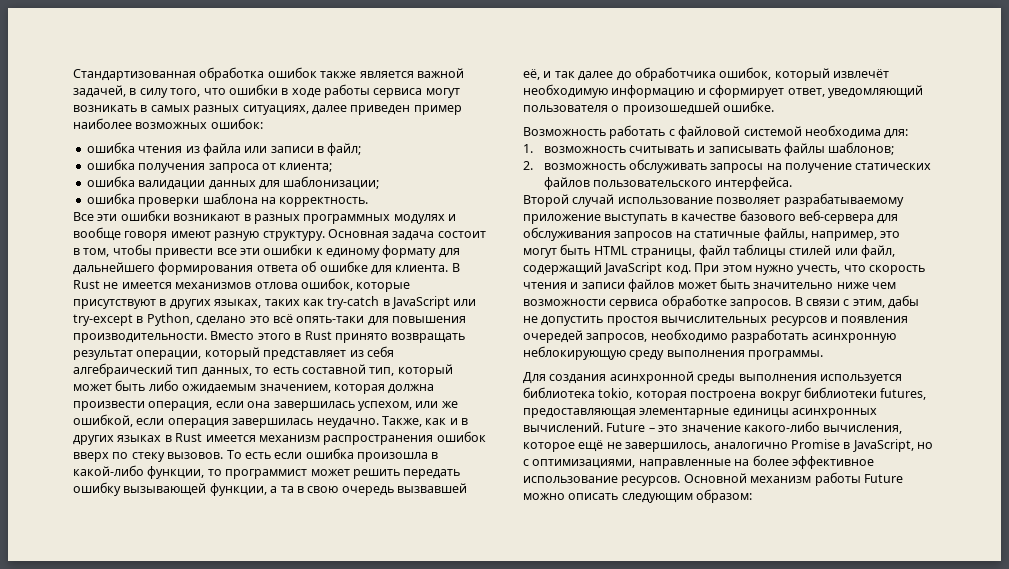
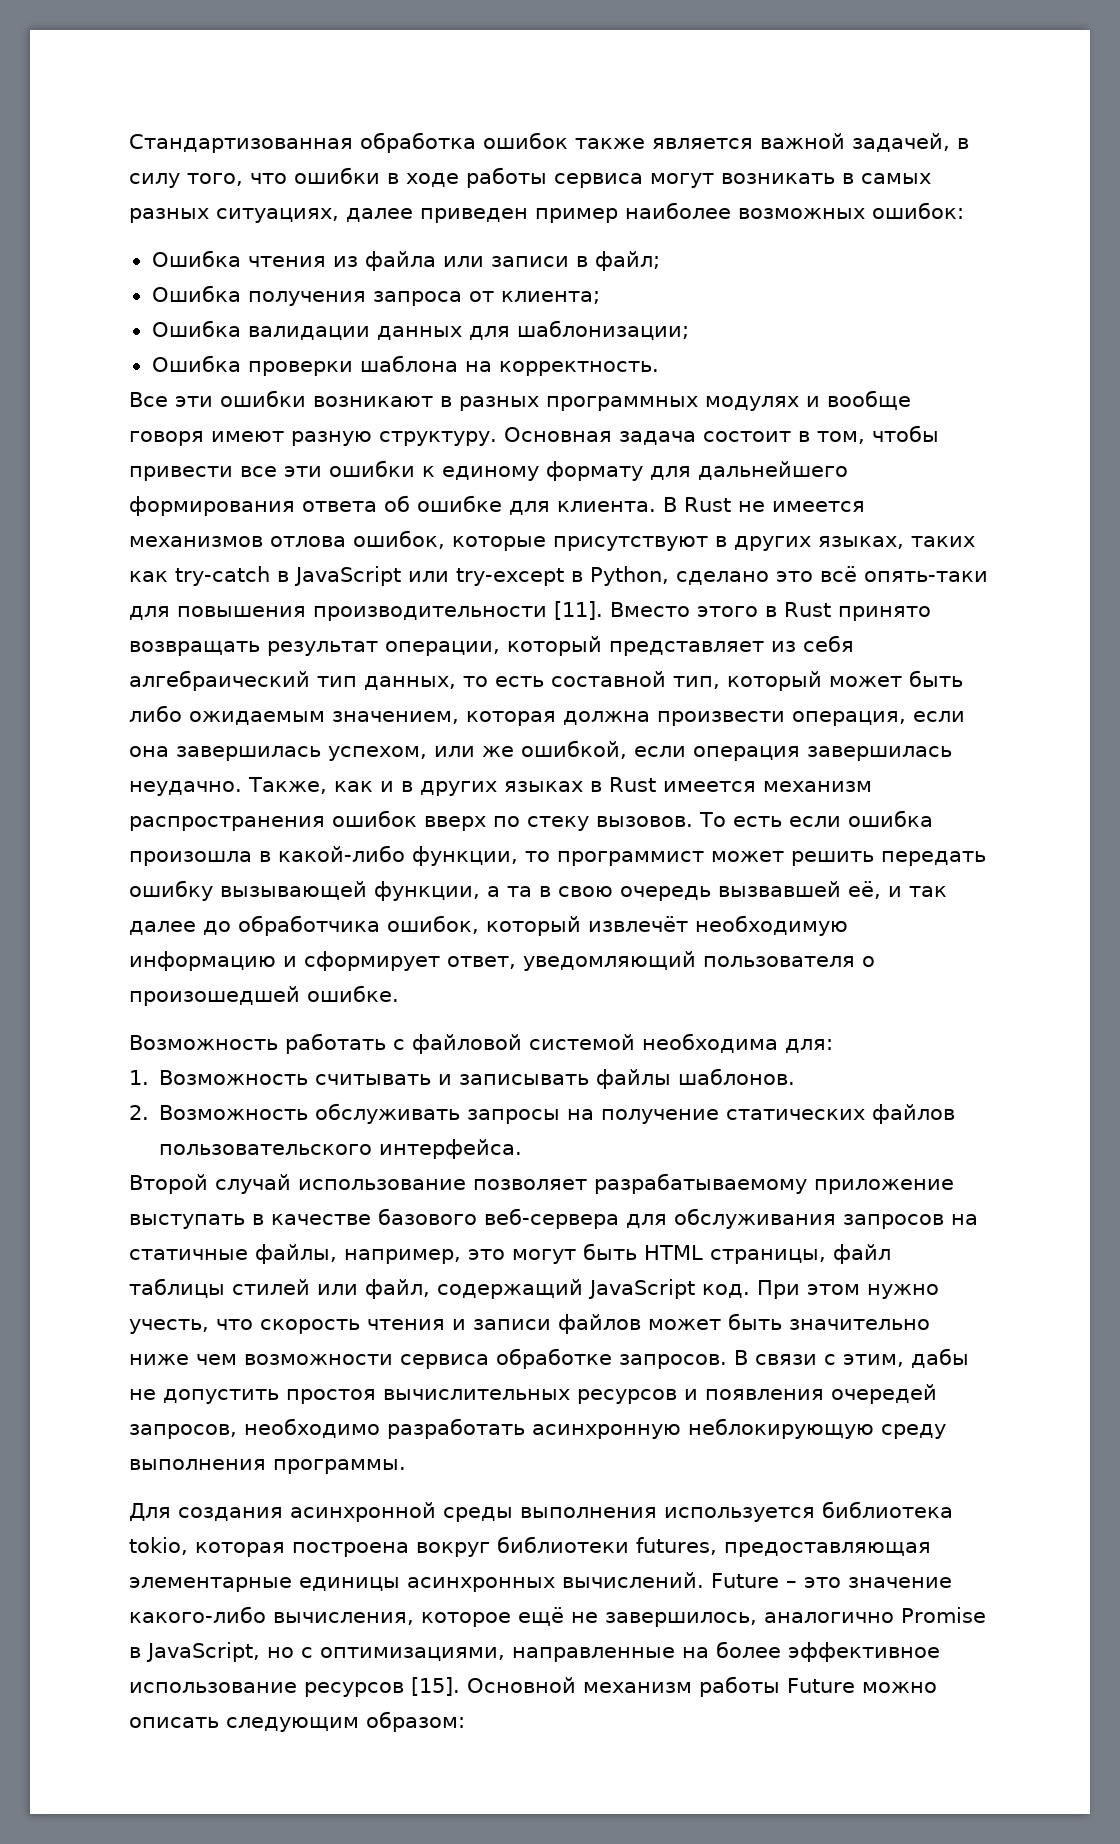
- ошибка чтения из файла или записи в файл;
+ Ошибка чтения из файла или записи в файл;
- ошибка получения запроса от клиента;
+ Ошибка получения запроса от клиента;
- ошибка валидации данных для шаблонизации;
+ Ошибка валидации данных для шаблонизации;
- ошибка проверки шаблона на корректность.
+ Ошибка проверки шаблона на корректность.
- В Rust не имеется механизмов отлова ошибок, которые присутствуют в других языках, таких как try-catch в JavaScript или try-except в Python, сделано это всё опять-таки для повышения производительности.
+ В Rust не имеется механизмов отлова ошибок, которые присутствуют в других языках, таких как try-catch в JavaScript или try-except в Python, сделано это всё опять-таки для повышения производительности [11].
- 1. возможность считывать и записывать файлы шаблонов;
+ 1. Возможность считывать и записывать файлы шаблонов.
- 2. возможность обслуживать запросы на получение статических файлов пользовательского интерфейса.
+ 2. Возможность обслуживать запросы на получение статических файлов пользовательского интерфейса.
- Future – это значение какого-либо вычисления, которое ещё не завершилось, аналогично Promise в JavaScript, но с оптимизациями, направленные на более эффективное использование ресурсов.
+ Future – это значение какого-либо вычисления, которое ещё не завершилось, аналогично Promise в JavaScript, но с оптимизациями, направленные на более эффективное использование ресурсов [15].

